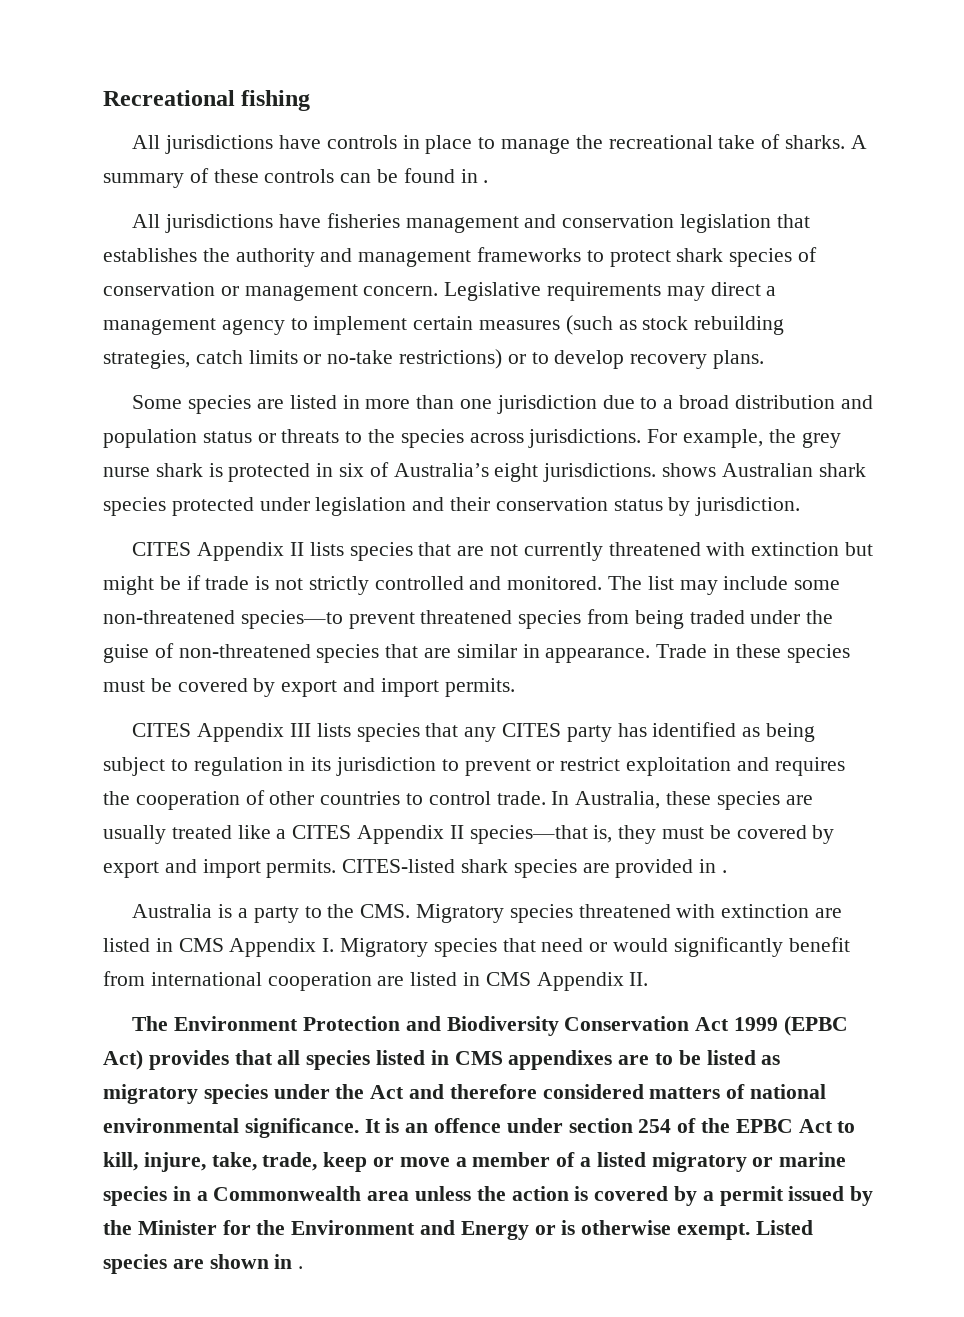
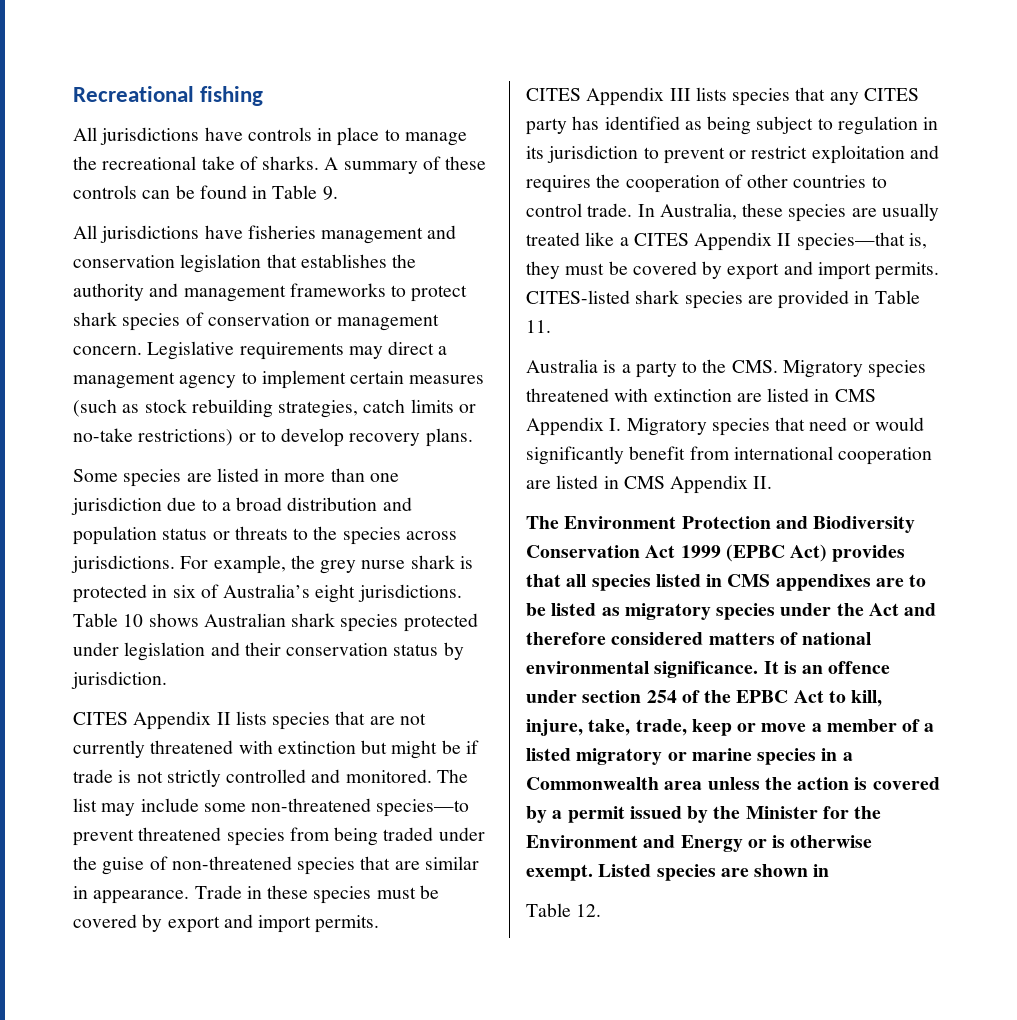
- A summary of these controls can be found in .
+ A summary of these controls can be found in Table 9.
- For example, the grey nurse shark is protected in six of Australia’s eight jurisdictions. shows Australian shark species protected under legislation and their conservation status by jurisdiction.
+ For example, the grey nurse shark is protected in six of Australia’s eight jurisdictions. Table 10 shows Australian shark species protected under legislation and their conservation status by jurisdiction.
- CITES-listed shark species are provided in .
+ CITES-listed shark species are provided in Table 11.
- Listed species are shown in .
+ Listed species are shown in
+ Table 12.

